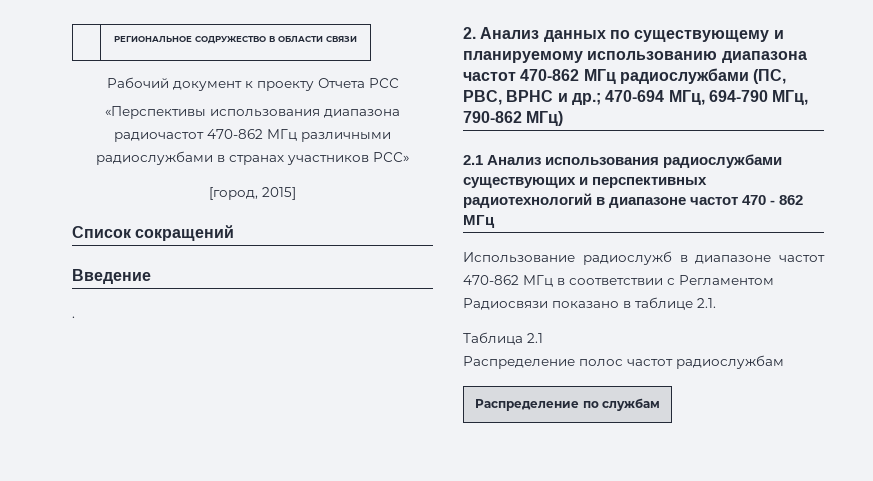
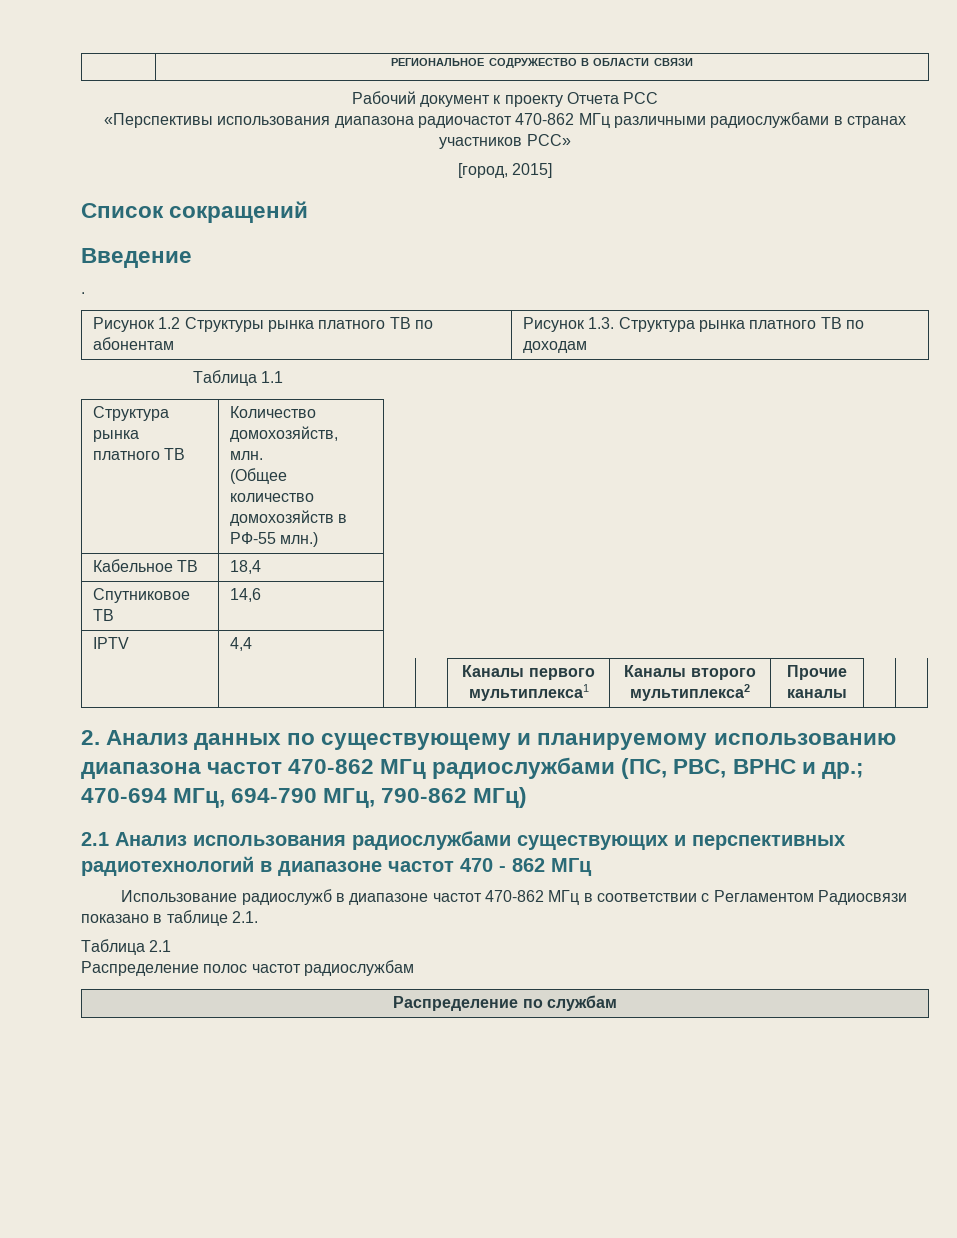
+ Рисунок 1.2 Структуры рынка платного ТВ по абонентам | Рисунок 1.3. Структура рынка платного ТВ по доходам
+ Таблица 1.1
+ Структура рынка платного ТВ | Количество домохозяйств, млн.
+ (Общее количество домохозяйств в РФ-55 млн.)
+ Кабельное ТВ | 18,4
+ Спутниковое ТВ | 14,6
+ IPTV | 4,4
+ | | | | Каналы первого мультиплекса1 | Каналы второго мультиплекса2 | Прочие каналы | |

